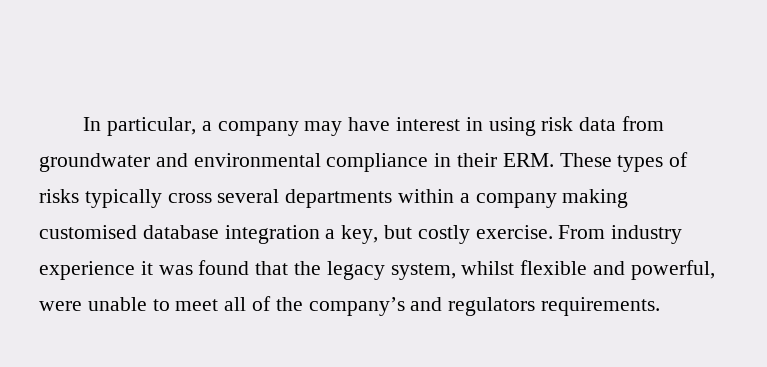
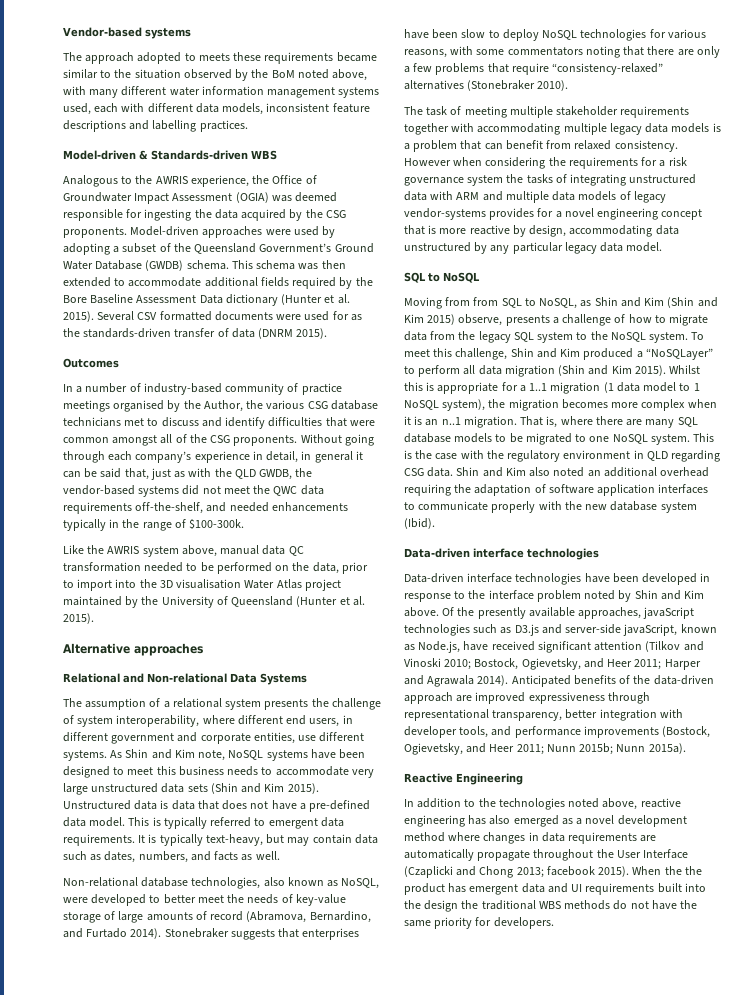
- In particular, a company may have interest in using risk data from groundwater and environmental compliance in their ERM. These types of risks typically cross several departments within a company making customised database integration a key, but costly exercise. From industry experience it was found that the legacy system, whilst flexible and powerful, were unable to meet all of the company’s and regulators requirements.
+ Vendor-based systems
+ The approach adopted to meets these requirements became similar to the situation observed by the BoM noted above, with many different water information management systems used, each with different data models, inconsistent feature descriptions and labelling practices.
+ Model-driven & Standards-driven WBS
+ Analogous to the AWRIS experience, the Office of Groundwater Impact Assessment (OGIA) was deemed responsible for ingesting the data acquired by the CSG proponents. Model-driven approaches were used by adopting a subset of the Queensland Government’s Ground Water Database (GWDB) schema. This schema was then extended to accommodate additional fields required by the Bore Baseline Assessment Data dictionary (Hunter et al. 2015). Several CSV formatted documents were used for as the standards-driven transfer of data (DNRM 2015).
+ Outcomes
+ In a number of industry-based community of practice meetings organised by the Author, the various CSG database technicians met to discuss and identify difficulties that were common amongst all of the CSG proponents. Without going through each company’s experience in detail, in general it can be said that, just as with the QLD GWDB, the vendor-based systems did not meet the QWC data requirements off-the-shelf, and needed enhancements typically in the range of $100-300k.
+ Like the AWRIS system above, manual data QC transformation needed to be performed on the data, prior to import into the 3D visualisation Water Atlas project maintained by the University of Queensland (Hunter et al. 2015).
+ Alternative approaches
+ Relational and Non-relational Data Systems
+ The assumption of a relational system presents the challenge of system interoperability, where different end users, in different government and corporate entities, use different systems. As Shin and Kim note, NoSQL systems have been designed to meet this business needs to accommodate very large unstructured data sets (Shin and Kim 2015). Unstructured data is data that does not have a pre-defined data model. This is typically referred to emergent data requirements. It is typically text-heavy, but may contain data such as dates, numbers, and facts as well.
+ Non-relational database technologies, also known as NoSQL, were developed to better meet the needs of key-value storage of large amounts of record (Abramova, Bernardino, and Furtado 2014). Stonebraker suggests that enterprises have been slow to deploy NoSQL technologies for various reasons, with some commentators noting that there are only a few problems that require “consistency-relaxed” alternatives (Stonebraker 2010).
+ The task of meeting multiple stakeholder requirements together with accommodating multiple legacy data models is a problem that can benefit from relaxed consistency. However when considering the requirements for a risk governance system the tasks of integrating unstructured data with ARM and multiple data models of legacy vendor-systems provides for a novel engineering concept that is more reactive by design, accommodating data unstructured by any particular legacy data model.
+ SQL to NoSQL
+ Moving from from SQL to NoSQL, as Shin and Kim (Shin and Kim 2015) observe, presents a challenge of how to migrate data from the legacy SQL system to the NoSQL system. To meet this challenge, Shin and Kim produced a “NoSQLayer” to perform all data migration (Shin and Kim 2015). Whilst this is appropriate for a 1..1 migration (1 data model to 1 NoSQL system), the migration becomes more complex when it is an n..1 migration. That is, where there are many SQL database models to be migrated to one NoSQL system. This is the case with the regulatory environment in QLD regarding CSG data. Shin and Kim also noted an additional overhead requiring the adaptation of software application interfaces to communicate properly with the new database system (Ibid).
+ Data-driven interface technologies
+ Data-driven interface technologies have been developed in response to the interface problem noted by Shin and Kim above. Of the presently available approaches, javaScript technologies such as D3.js and server-side javaScript, known as Node.js, have received significant attention (Tilkov and Vinoski 2010; Bostock, Ogievetsky, and Heer 2011; Harper and Agrawala 2014). Anticipated benefits of the data-driven approach are improved expressiveness through representational transparency, better integration with developer tools, and performance improvements (Bostock, Ogievetsky, and Heer 2011; Nunn 2015b; Nunn 2015a).
+ Reactive Engineering
+ In addition to the technologies noted above, reactive engineering has also emerged as a novel development method where changes in data requirements are automatically propagate throughout the User Interface (Czaplicki and Chong 2013; facebook 2015). When the the product has emergent data and UI requirements built into the design the traditional WBS methods do not have the same priority for developers.

